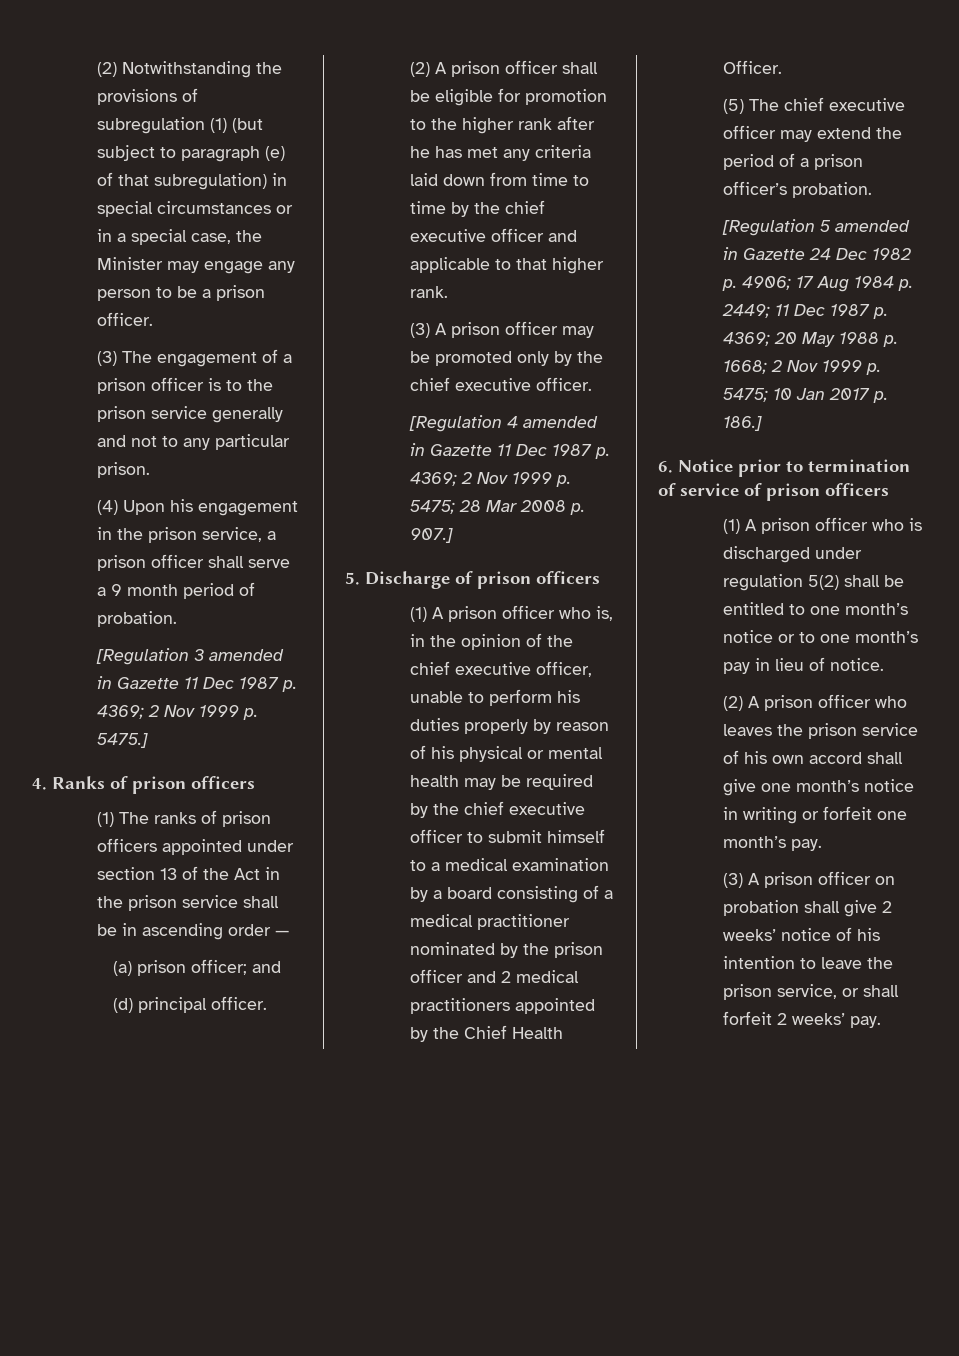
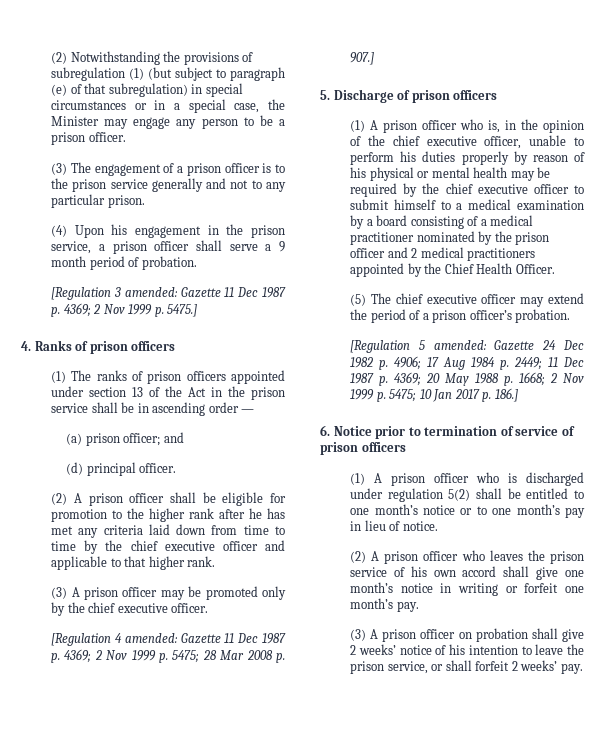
- [Regulation 3 amended in Gazette 11 Dec 1987 p. 4369; 2 Nov 1999 p. 5475.]
+ [Regulation 3 amended: Gazette 11 Dec 1987 p. 4369; 2 Nov 1999 p. 5475.]
- [Regulation 4 amended in Gazette 11 Dec 1987 p. 4369; 2 Nov 1999 p. 5475; 28 Mar 2008 p. 907.]
+ [Regulation 4 amended: Gazette 11 Dec 1987 p. 4369; 2 Nov 1999 p. 5475; 28 Mar 2008 p. 907.]
- [Regulation 5 amended in Gazette 24 Dec 1982 p. 4906; 17 Aug 1984 p. 2449; 11 Dec 1987 p. 4369; 20 May 1988 p. 1668; 2 Nov 1999 p. 5475; 10 Jan 2017 p. 186.]
+ [Regulation 5 amended: Gazette 24 Dec 1982 p. 4906; 17 Aug 1984 p. 2449; 11 Dec 1987 p. 4369; 20 May 1988 p. 1668; 2 Nov 1999 p. 5475; 10 Jan 2017 p. 186.]

